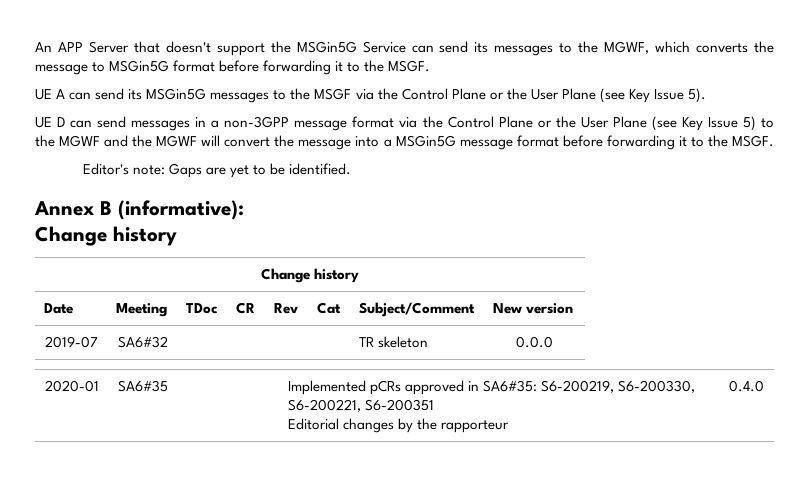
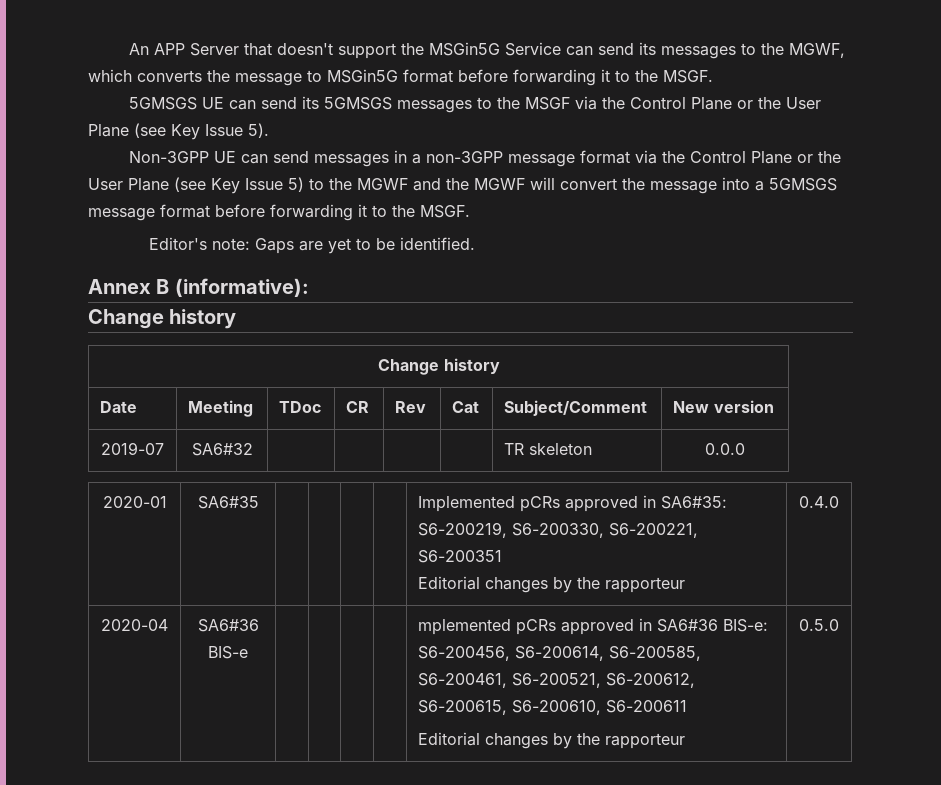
- UE A can send its MSGin5G messages to the MSGF via the Control Plane or the User Plane (see Key Issue 5).
+ 5GMSGS UE can send its 5GMSGS messages to the MSGF via the Control Plane or the User Plane (see Key Issue 5).
- UE D can send messages in a non-3GPP message format via the Control Plane or the User Plane (see Key Issue 5) to the MGWF and the MGWF will convert the message into a MSGin5G message format before forwarding it to the MSGF.
+ Non-3GPP UE can send messages in a non-3GPP message format via the Control Plane or the User Plane (see Key Issue 5) to the MGWF and the MGWF will convert the message into a 5GMSGS message format before forwarding it to the MSGF.
+ 2020-04 | SA6#36 BIS-e | | | | | mplemented pCRs approved in SA6#36 BIS-e: S6-200456, S6-200614, S6-200585, S6-200461, S6-200521, S6-200612, S6-200615, S6-200610, S6-200611
+ Editorial changes by the rapporteur | 0.5.0

